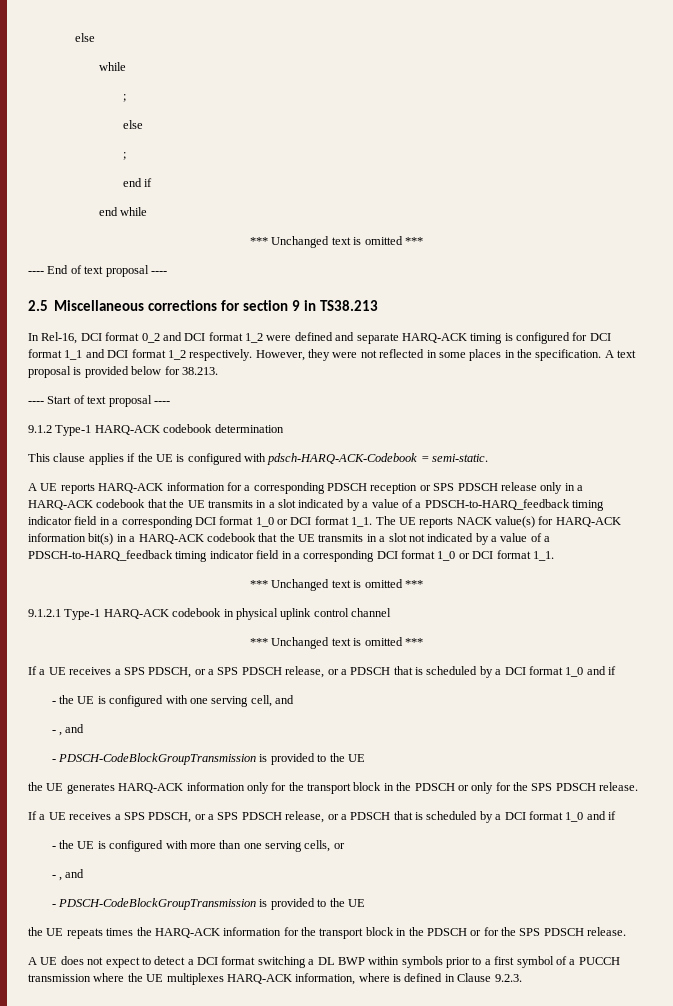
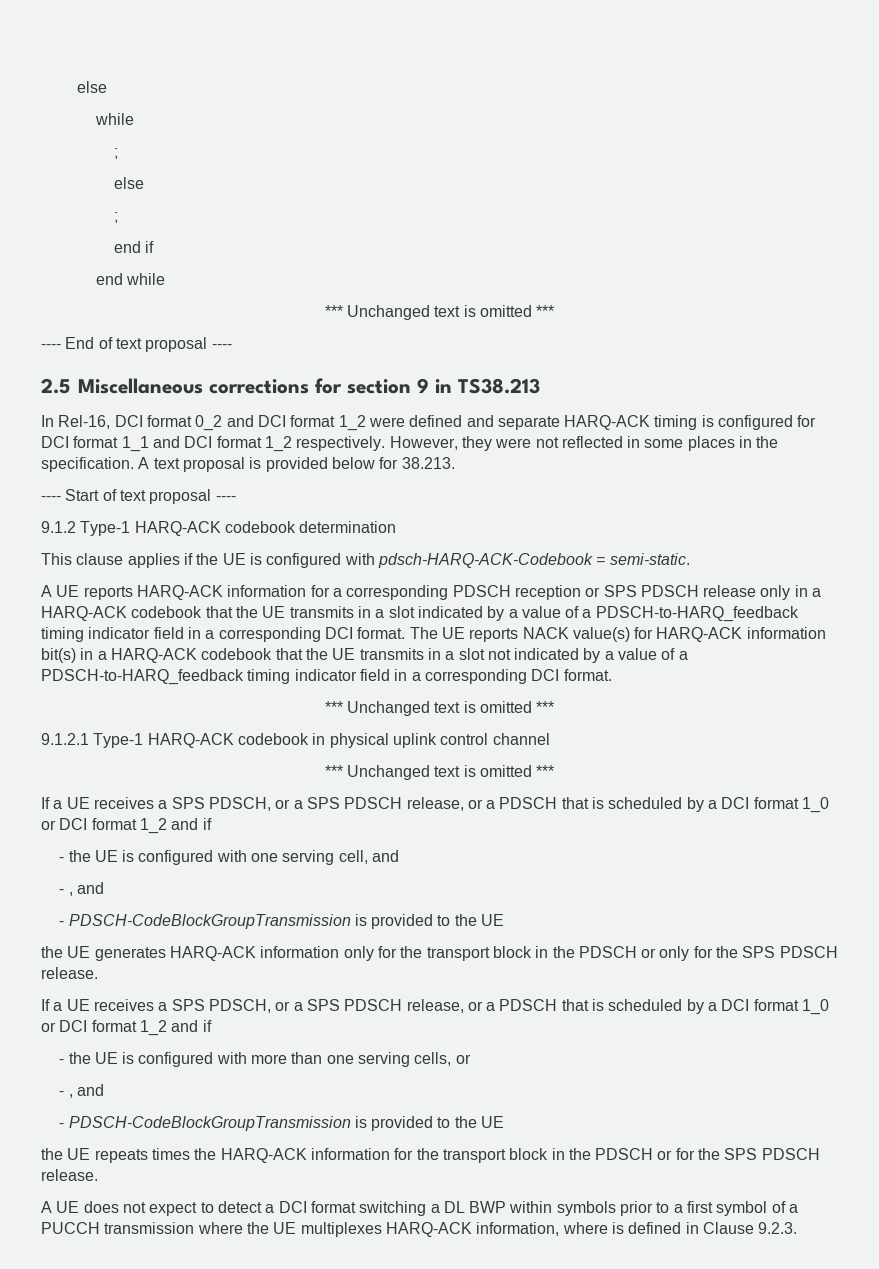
- A UE reports HARQ-ACK information for a corresponding PDSCH reception or SPS PDSCH release only in a HARQ-ACK codebook that the UE transmits in a slot indicated by a value of a PDSCH-to-HARQ_feedback timing indicator field in a corresponding DCI format 1_0 or DCI format 1_1.
+ A UE reports HARQ-ACK information for a corresponding PDSCH reception or SPS PDSCH release only in a HARQ-ACK codebook that the UE transmits in a slot indicated by a value of a PDSCH-to-HARQ_feedback timing indicator field in a corresponding DCI format.
- The UE reports NACK value(s) for HARQ-ACK information bit(s) in a HARQ-ACK codebook that the UE transmits in a slot not indicated by a value of a PDSCH-to-HARQ_feedback timing indicator field in a corresponding DCI format 1_0 or DCI format 1_1.
+ The UE reports NACK value(s) for HARQ-ACK information bit(s) in a HARQ-ACK codebook that the UE transmits in a slot not indicated by a value of a PDSCH-to-HARQ_feedback timing indicator field in a corresponding DCI format.
  9.1.2.1 Type-1 HARQ-ACK codebook in physical uplink control channel
  *** Unchanged text is omitted ***
- If a UE receives a SPS PDSCH, or a SPS PDSCH release, or a PDSCH that is scheduled by a DCI format 1_0 and if
+ If a UE receives a SPS PDSCH, or a SPS PDSCH release, or a PDSCH that is scheduled by a DCI format 1_0 or DCI format 1_2 and if
  the UE generates HARQ-ACK information only for the transport block in the PDSCH or only for the SPS PDSCH release.
- If a UE receives a SPS PDSCH, or a SPS PDSCH release, or a PDSCH that is scheduled by a DCI format 1_0 and if
+ If a UE receives a SPS PDSCH, or a SPS PDSCH release, or a PDSCH that is scheduled by a DCI format 1_0 or DCI format 1_2 and if

